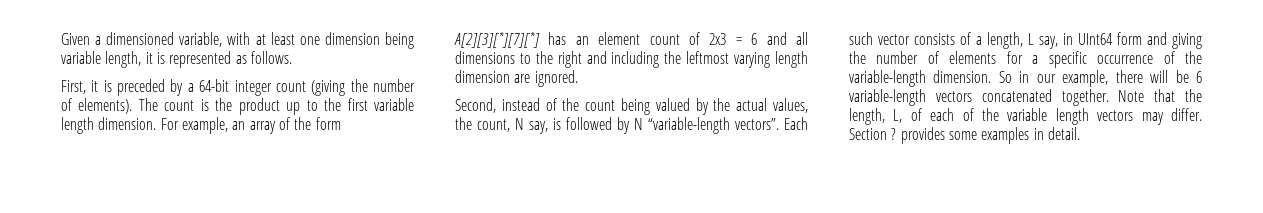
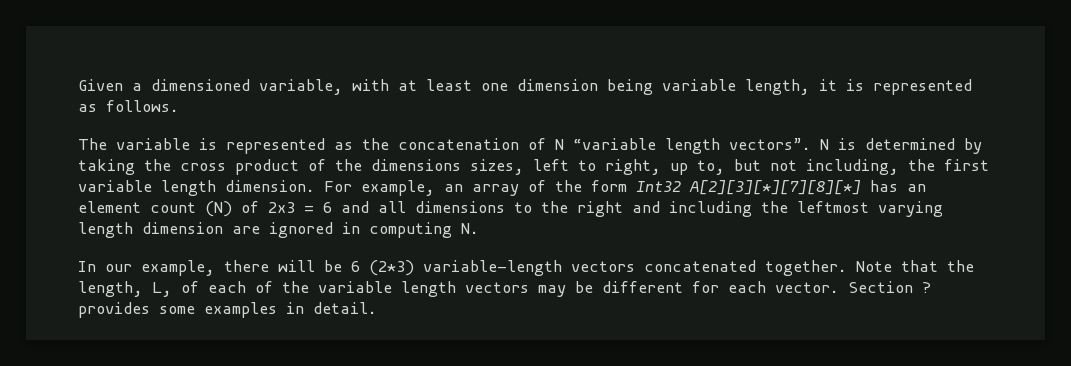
- First, it is preceded by a 64-bit integer count (giving the number of elements). The count is the product up to the first variable length dimension.
+ The variable is represented as the concatenation of N “variable length vectors”. N is determined by taking the cross product of the dimensions sizes, left to right, up to, but not including, the first variable length dimension.
- For example, an array of the form A[2][3][*][7][*] has an element count of 2x3 = 6 and all dimensions to the right and including the leftmost varying length dimension are ignored.
- Second, instead of the count being valued by the actual values, the count, N say, is followed by N “variable-length vectors”. Each such vector consists of a length, L say, in UInt64 form and giving the number of elements for a specific occurrence of the variable-length dimension. So in our example, there will be 6 variable-length vectors concatenated together.
+ For example, an array of the form Int32 A[2][3][*][7][8][*] has an element count (N) of 2x3 = 6 and all dimensions to the right and including the leftmost varying length dimension are ignored in computing N.
+ In our example, there will be 6 (2*3) variable-length vectors concatenated together.
- Note that the length, L, of each of the variable length vectors may differ.
+ Note that the length, L, of each of the variable length vectors may be different for each vector.

